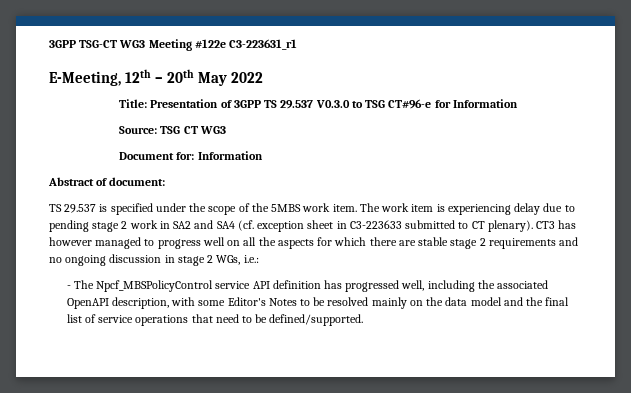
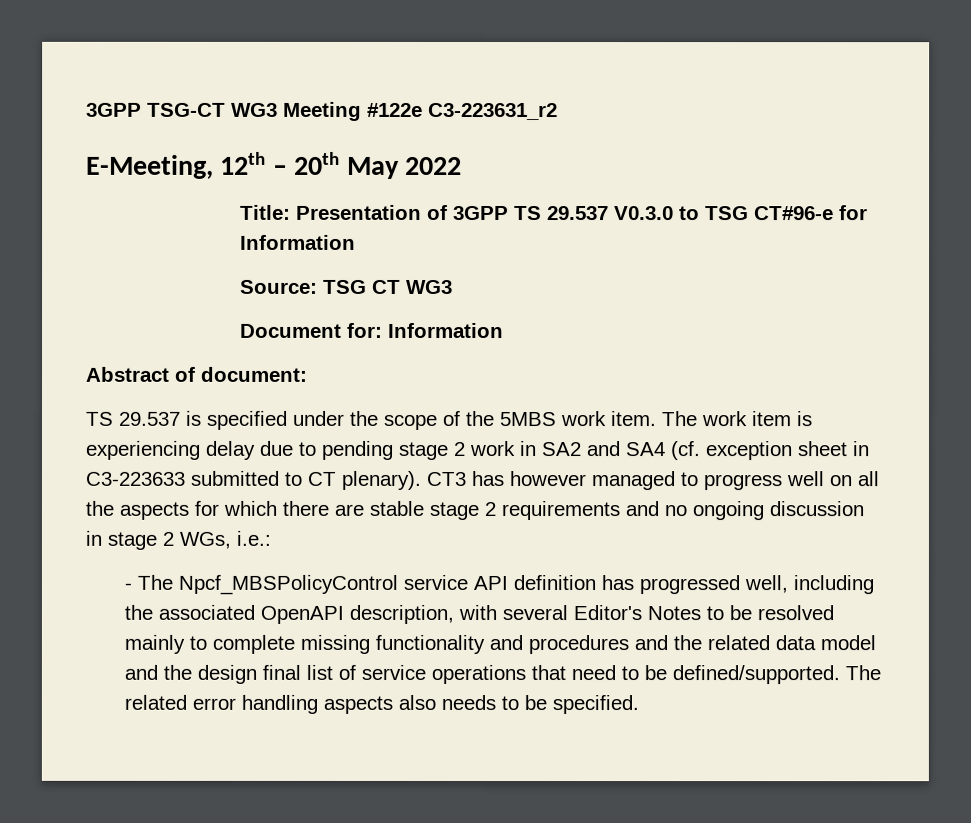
- 3GPP TSG-CT WG3 Meeting #122e C3-223631_r1
+ 3GPP TSG-CT WG3 Meeting #122e C3-223631_r2
- - The Npcf_MBSPolicyControl service API definition has progressed well, including the associated OpenAPI description, with some Editor's Notes to be resolved mainly on the data model and the final list of service operations that need to be defined/supported.
+ - The Npcf_MBSPolicyControl service API definition has progressed well, including the associated OpenAPI description, with several Editor's Notes to be resolved mainly to complete missing functionality and procedures and the related data model and the design final list of service operations that need to be defined/supported.
+ The related error handling aspects also needs to be specified.

